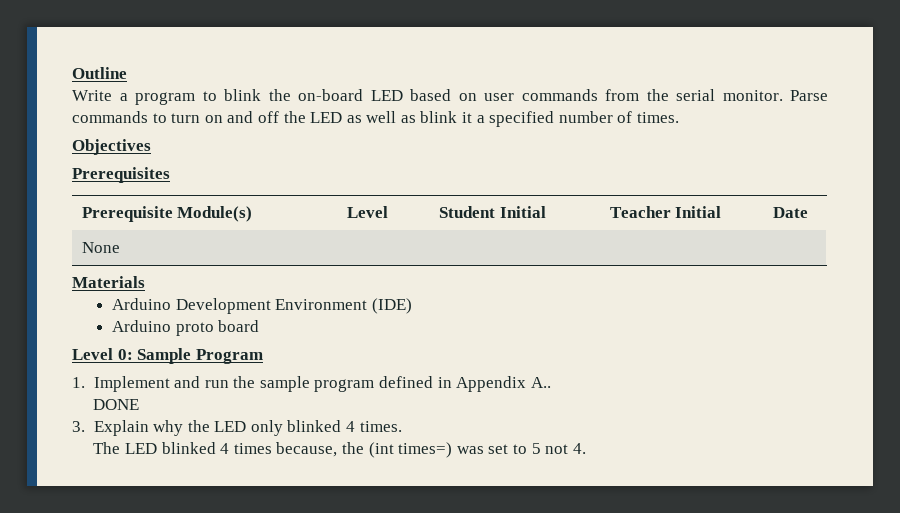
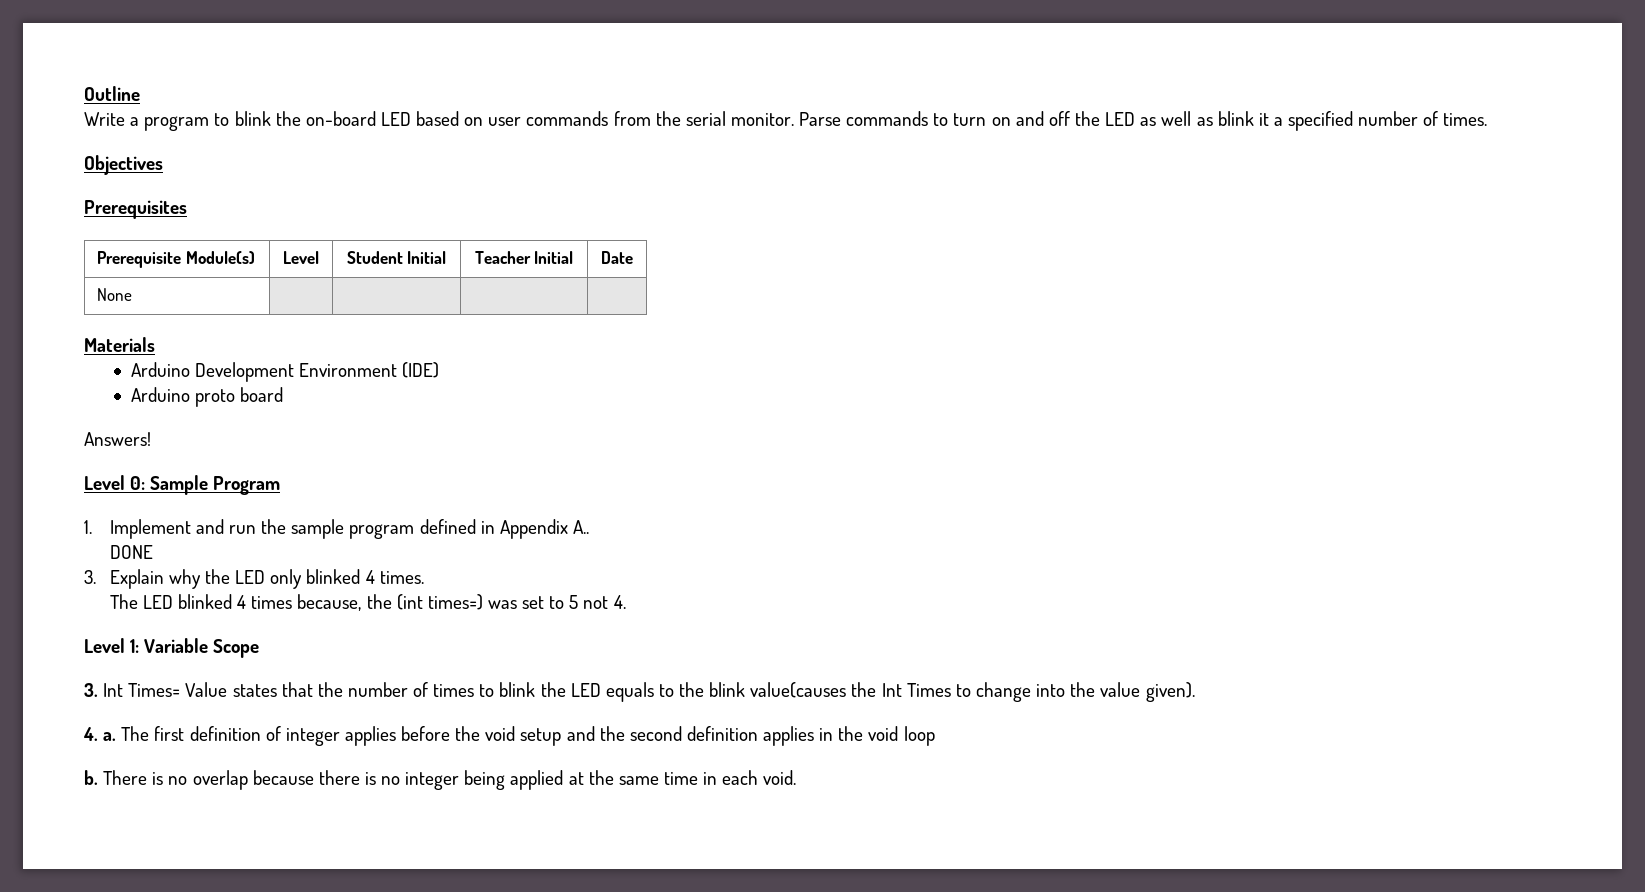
+ Answers!
+ Level 1: Variable Scope
+ 3. Int Times= Value states that the number of times to blink the LED equals to the blink value(causes the Int Times to change into the value given).
+ 4. a. The first definition of integer applies before the void setup and the second definition applies in the void loop
+ b. There is no overlap because there is no integer being applied at the same time in each void.

